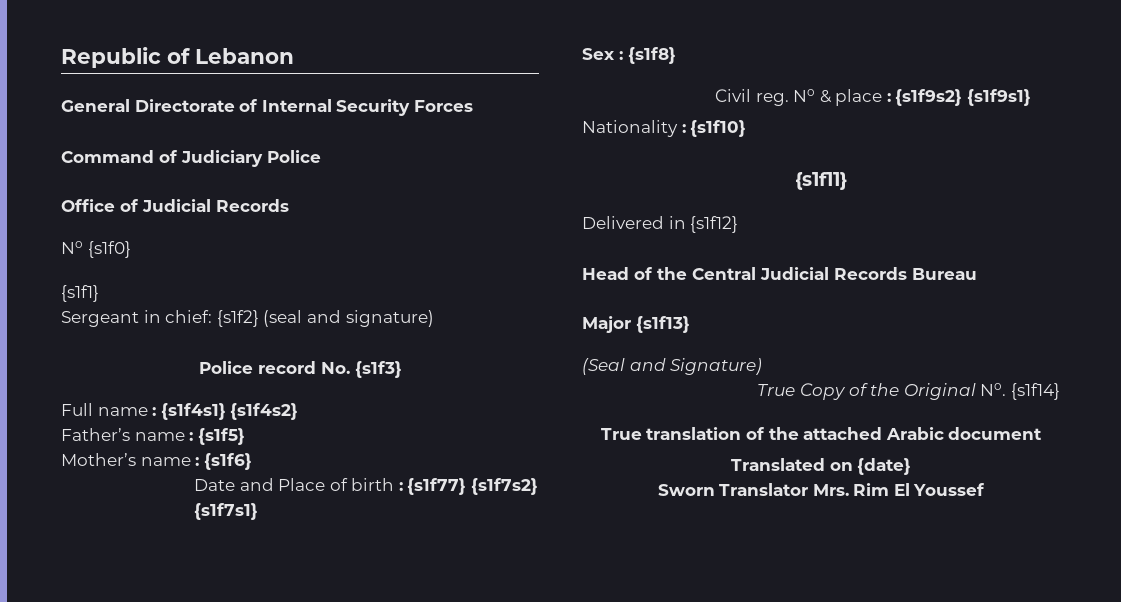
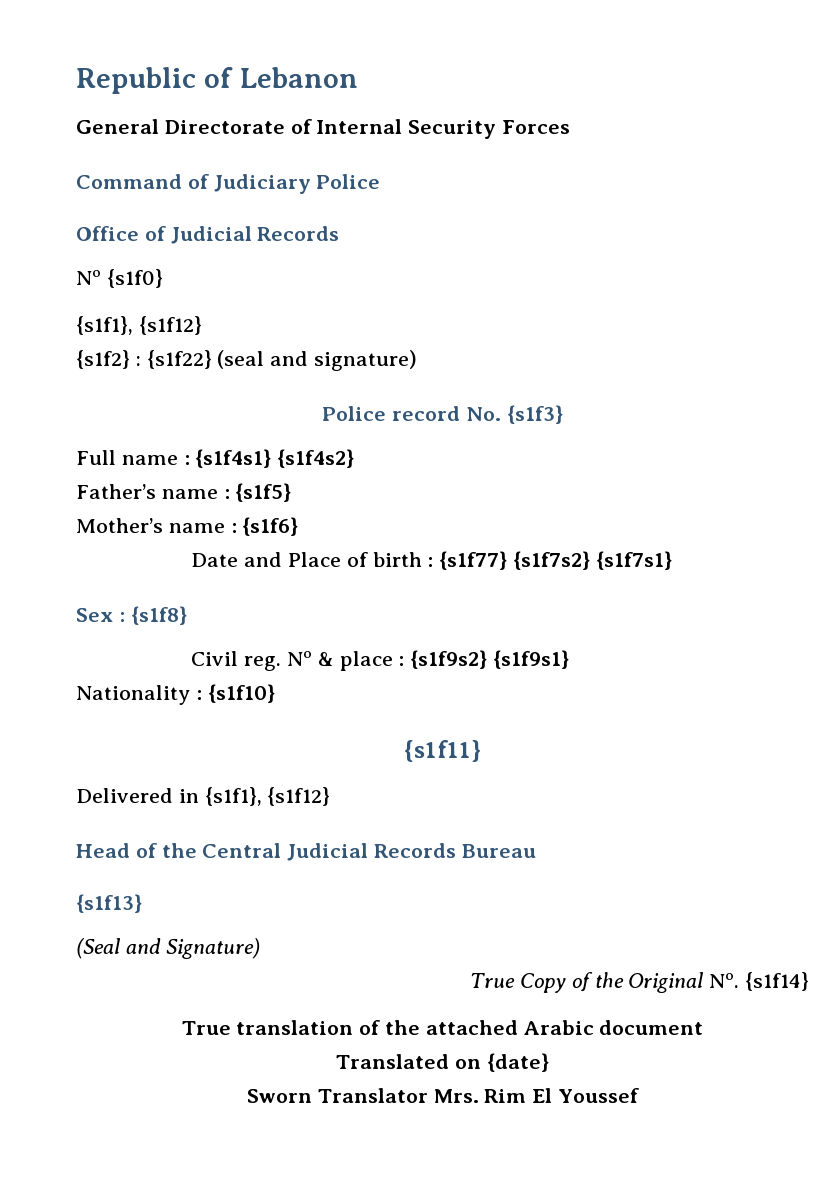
  No {s1f0}
- {s1f1}
- Sergeant in chief: {s1f2} (seal and signature)
+ {s1f1}, {s1f12}
+ {s1f2} : {s1f22} (seal and signature)
- Delivered in {s1f12}
+ Delivered in {s1f1}, {s1f12}
- Major {s1f13}
+ {s1f13}

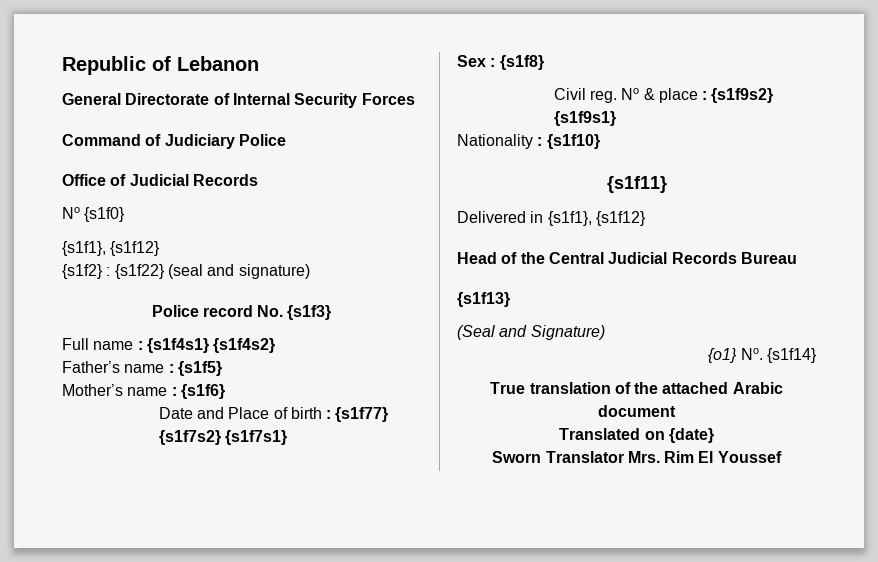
- True Copy of the Original No. {s1f14}
+ {o1} No. {s1f14}

